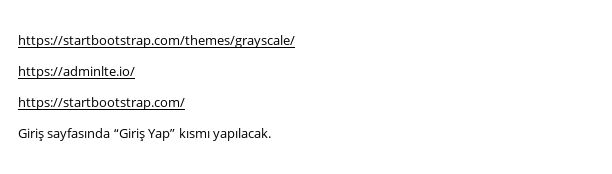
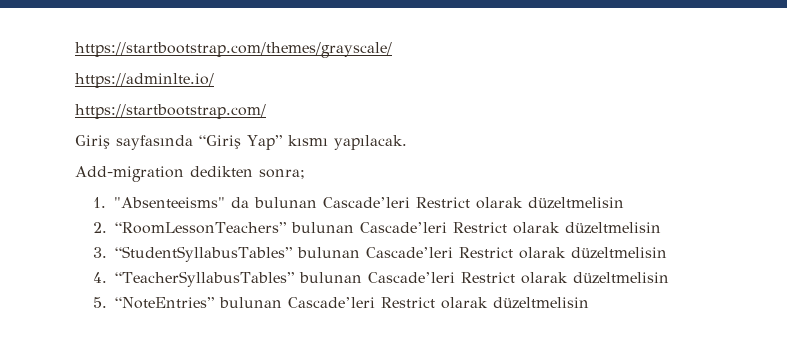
+ Add-migration dedikten sonra;
+ 1. "Absenteeisms" da bulunan Cascade’leri Restrict olarak düzeltmelisin
+ 2. “RoomLessonTeachers” bulunan Cascade’leri Restrict olarak düzeltmelisin
+ 3. “StudentSyllabusTables” bulunan Cascade’leri Restrict olarak düzeltmelisin
+ 4. “TeacherSyllabusTables” bulunan Cascade’leri Restrict olarak düzeltmelisin
+ 5. “NoteEntries” bulunan Cascade’leri Restrict olarak düzeltmelisin

